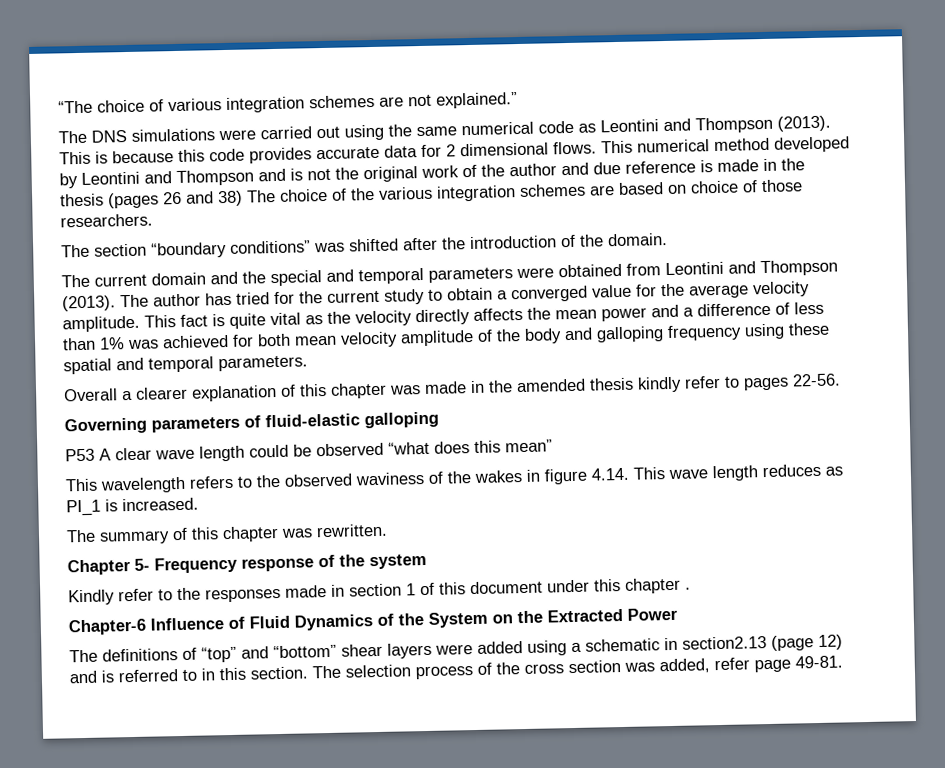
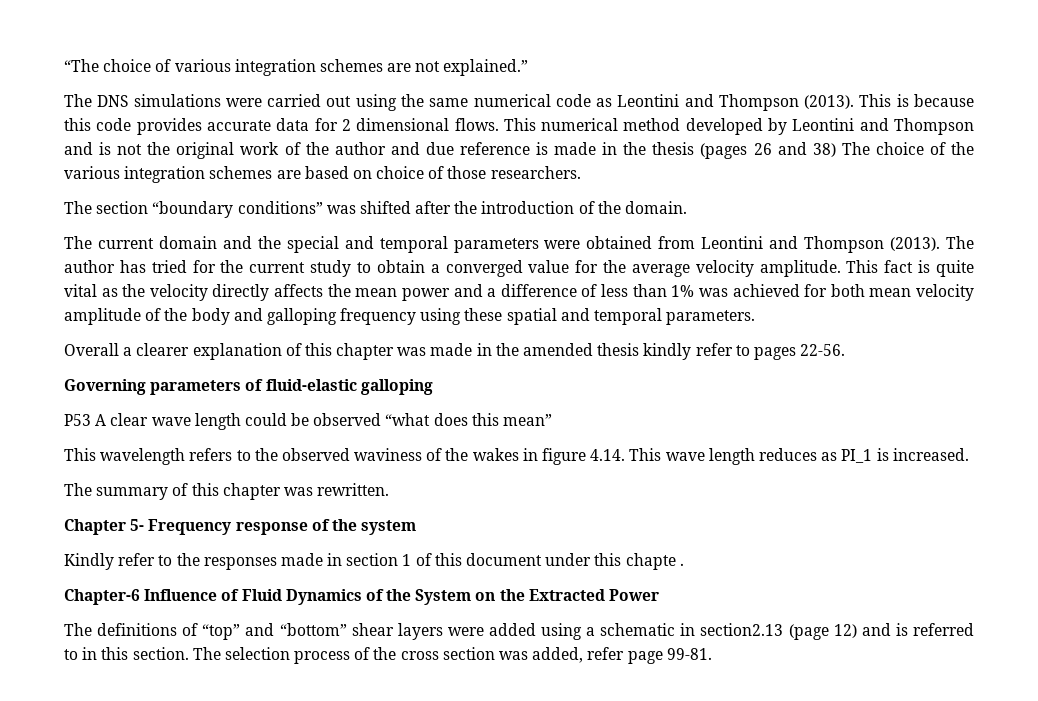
- Kindly refer to the responses made in section 1 of this document under this chapter .
+ Kindly refer to the responses made in section 1 of this document under this chapte .
- The selection process of the cross section was added, refer page 49-81.
+ The selection process of the cross section was added, refer page 99-81.

